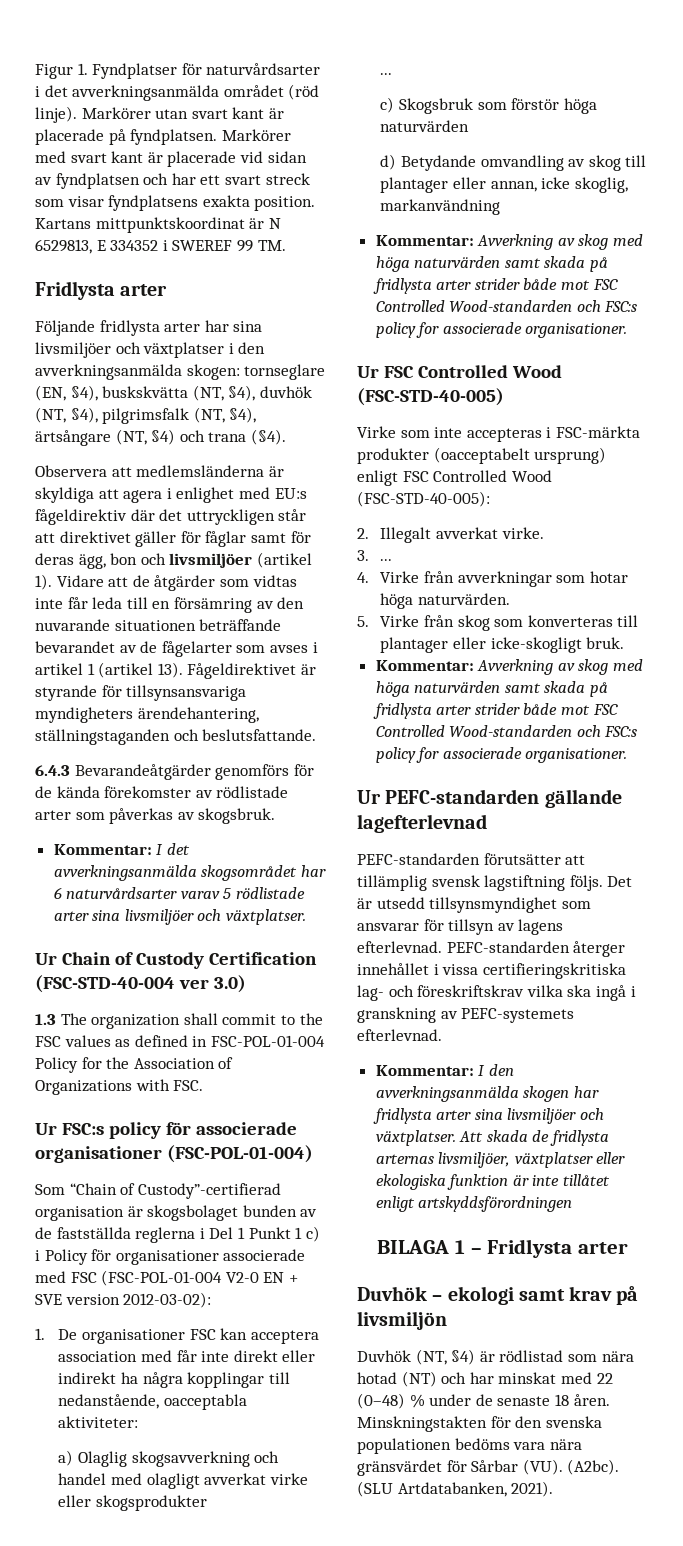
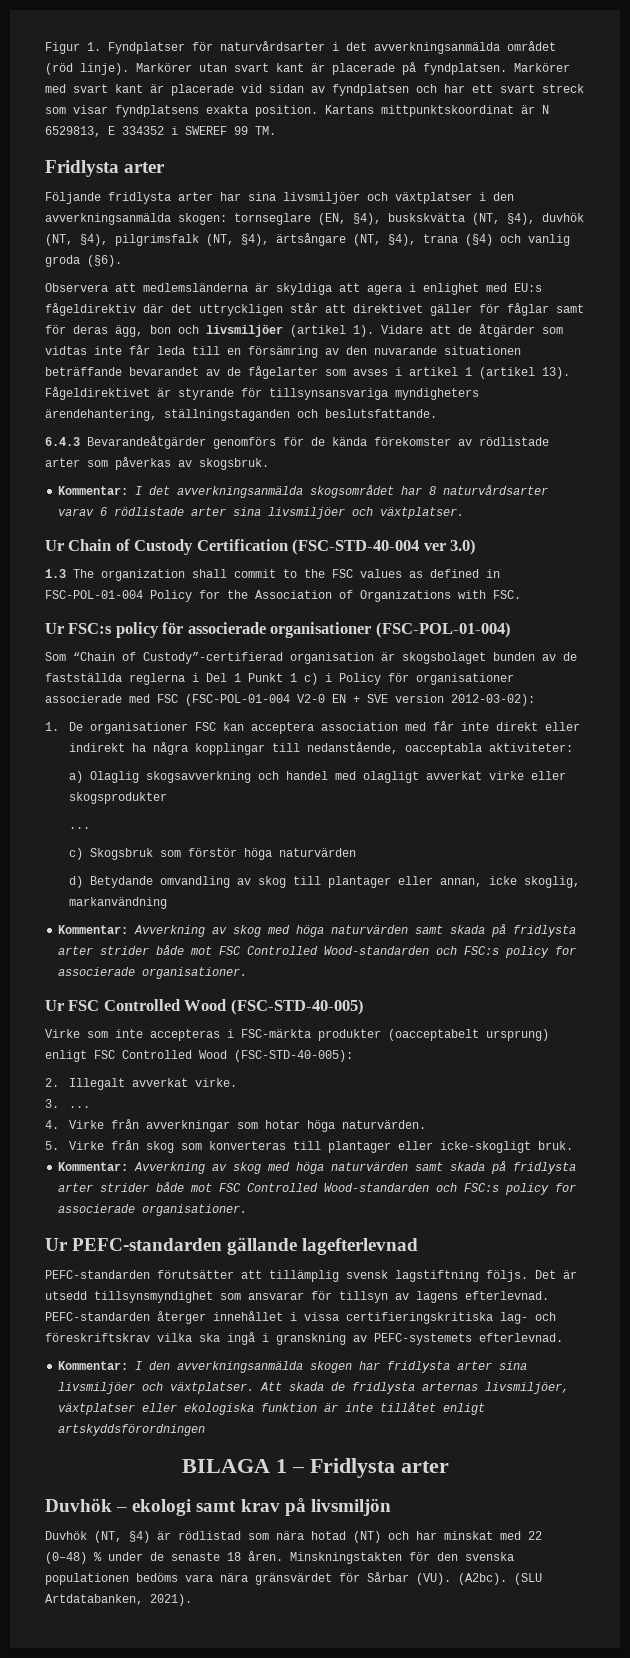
- Följande fridlysta arter har sina livsmiljöer och växtplatser i den avverkningsanmälda skogen: tornseglare (EN, §4), buskskvätta (NT, §4), duvhök (NT, §4), pilgrimsfalk (NT, §4), ärtsångare (NT, §4) och trana (§4).
+ Följande fridlysta arter har sina livsmiljöer och växtplatser i den avverkningsanmälda skogen: tornseglare (EN, §4), buskskvätta (NT, §4), duvhök (NT, §4), pilgrimsfalk (NT, §4), ärtsångare (NT, §4), trana (§4) och vanlig groda (§6).
- Kommentar: I det avverkningsanmälda skogsområdet har 6 naturvårdsarter varav 5 rödlistade arter sina livsmiljöer och växtplatser.
+ Kommentar: I det avverkningsanmälda skogsområdet har 8 naturvårdsarter varav 6 rödlistade arter sina livsmiljöer och växtplatser.

